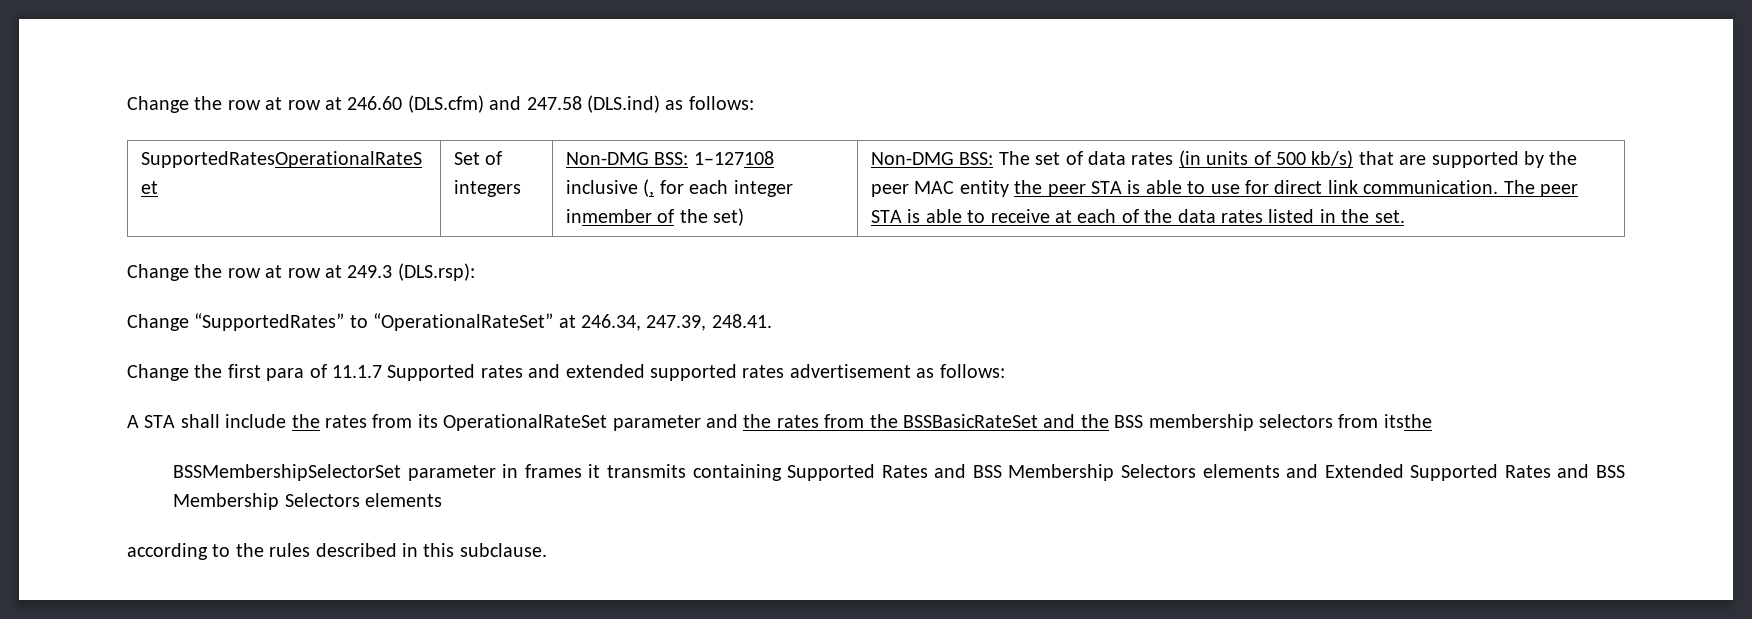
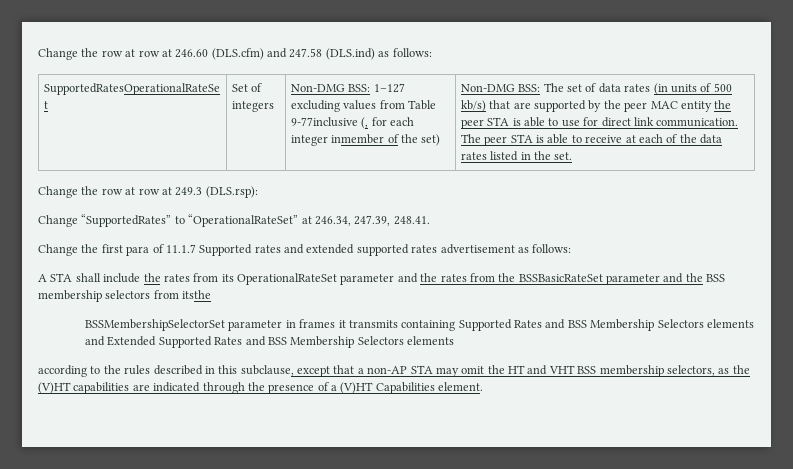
- Non-DMG BSS: 1–127108 inclusive (, for each integer inmember of the set)
+ Non-DMG BSS: 1–127 excluding values from Table 9-77inclusive (, for each integer inmember of the set)
- A STA shall include the rates from its OperationalRateSet parameter and the rates from the BSSBasicRateSet and the BSS membership selectors from itsthe
+ A STA shall include the rates from its OperationalRateSet parameter and the rates from the BSSBasicRateSet parameter and the BSS membership selectors from itsthe
- according to the rules described in this subclause.
+ according to the rules described in this subclause, except that a non-AP STA may omit the HT and VHT BSS membership selectors, as the (V)HT capabilities are indicated through the presence of a (V)HT Capabilities element.

